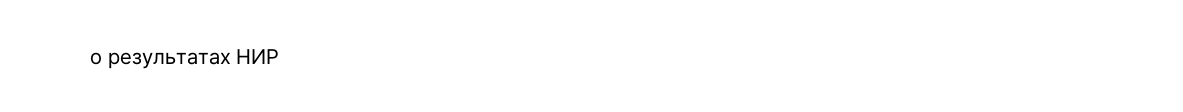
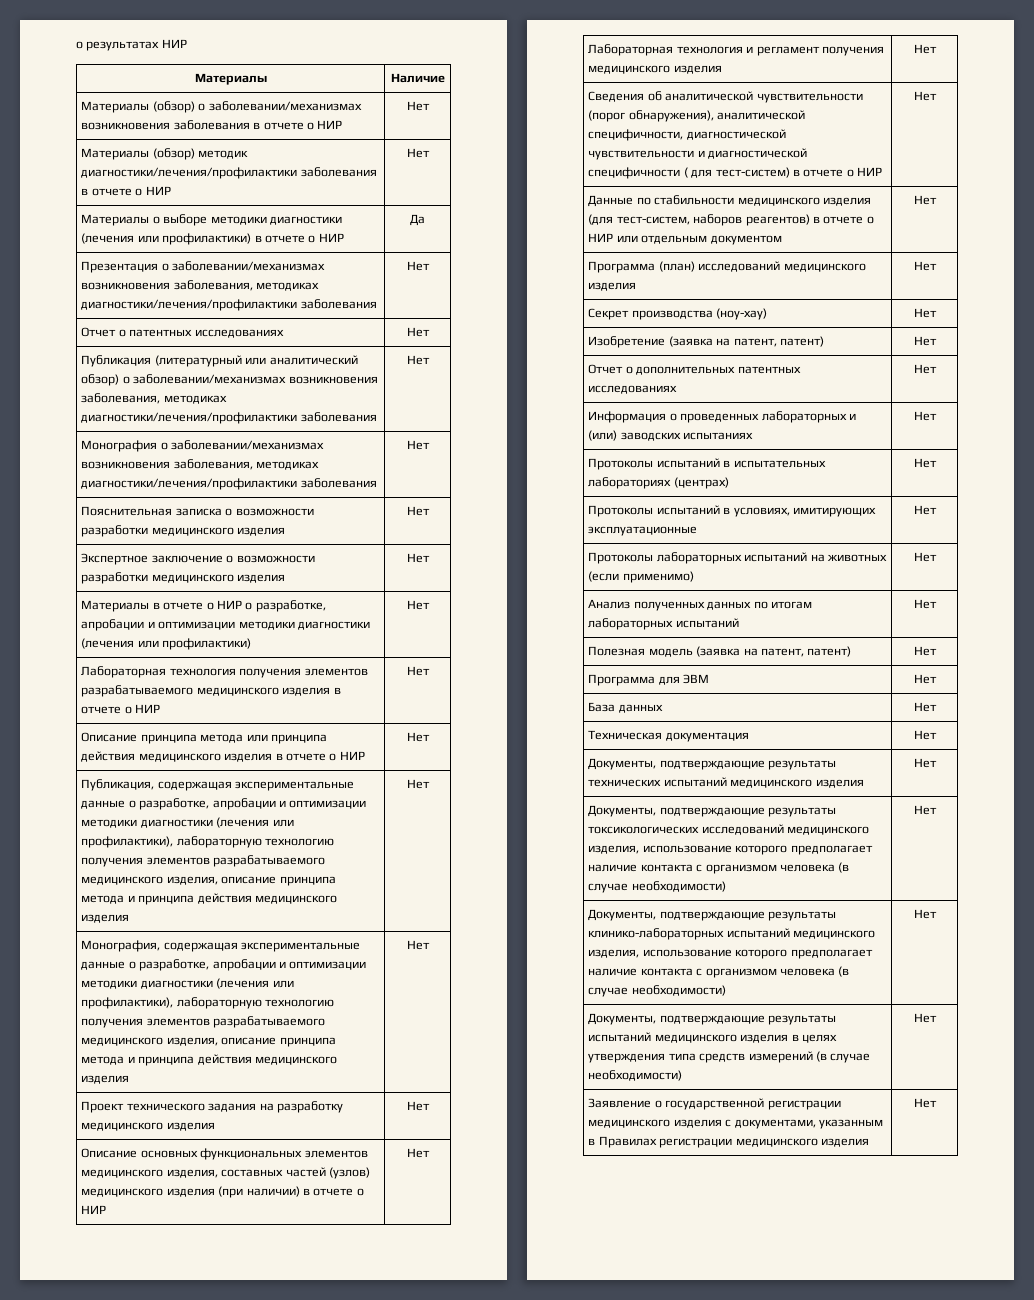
+ Материалы | Наличие
+ Материалы (обзор) о заболевании/механизмах возникновения заболевания в отчете о НИР | Нет
+ Материалы (обзор) методик диагностики/лечения/профилактики заболевания в отчете о НИР | Нет
+ Материалы о выборе методики диагностики (лечения или профилактики) в отчете о НИР | Да
+ Презентация о заболевании/механизмах возникновения заболевания, методиках диагностики/лечения/профилактики заболевания | Нет
+ Отчет о патентных исследованиях | Нет
+ Публикация (литературный или аналитический обзор) о заболевании/механизмах возникновения заболевания, методиках диагностики/лечения/профилактики заболевания | Нет
+ Монография о заболевании/механизмах возникновения заболевания, методиках диагностики/лечения/профилактики заболевания | Нет
+ Пояснительная записка о возможности разработки медицинского изделия | Нет
+ Экспертное заключение о возможности разработки медицинского изделия | Нет
+ Материалы в отчете о НИР о разработке, апробации и оптимизации методики диагностики (лечения или профилактики) | Нет
+ Лабораторная технология получения элементов разрабатываемого медицинского изделия в отчете о НИР | Нет
+ Описание принципа метода или принципа действия медицинского изделия в отчете о НИР | Нет
+ Публикация, содержащая экспериментальные данные о разработке, апробации и оптимизации методики диагностики (лечения или профилактики), лабораторную технологию получения элементов разрабатываемого медицинского изделия, описание принципа метода и принципа действия медицинского изделия | Нет
+ Монография, содержащая экспериментальные данные о разработке, апробации и оптимизации методики диагностики (лечения или профилактики), лабораторную технологию получения элементов разрабатываемого медицинского изделия, описание принципа метода и принципа действия медицинского изделия | Нет
+ Проект технического задания на разработку медицинского изделия | Нет
+ Описание основных функциональных элементов медицинского изделия, составных частей (узлов) медицинского изделия (при наличии) в отчете о НИР | Нет
+ Лабораторная технология и регламент получения медицинского изделия | Нет
+ Сведения об аналитической чувствительности (порог обнаружения), аналитической специфичности, диагностической чувствительности и диагностической специфичности ( для тест-систем) в отчете о НИР | Нет
+ Данные по стабильности медицинского изделия (для тест-систем, наборов реагентов) в отчете о НИР или отдельным документом | Нет
+ Программа (план) исследований медицинского изделия | Нет
+ Секрет производства (ноу-хау) | Нет
+ Изобретение (заявка на патент, патент) | Нет
+ Отчет о дополнительных патентных исследованиях | Нет
+ Информация о проведенных лабораторных и (или) заводских испытаниях | Нет
+ Протоколы испытаний в испытательных лабораториях (центрах) | Нет
+ Протоколы испытаний в условиях, имитирующих эксплуатационные | Нет
+ Протоколы лабораторных испытаний на животных (если применимо) | Нет
+ Анализ полученных данных по итогам лабораторных испытаний | Нет
+ Полезная модель (заявка на патент, патент) | Нет
+ Программа для ЭВМ | Нет
+ База данных | Нет
+ Техническая документация | Нет
+ Документы, подтверждающие результаты технических испытаний медицинского изделия | Нет
+ Документы, подтверждающие результаты токсикологических исследований медицинского изделия, использование которого предполагает наличие контакта с организмом человека (в случае необходимости) | Нет
+ Документы, подтверждающие результаты клинико-лабораторных испытаний медицинского изделия, использование которого предполагает наличие контакта с организмом человека (в случае необходимости) | Нет
+ Документы, подтверждающие результаты испытаний медицинского изделия в целях утверждения типа средств измерений (в случае необходимости) | Нет
+ Заявление о государственной регистрации медицинского изделия с документами, указанным в Правилах регистрации медицинского изделия | Нет

